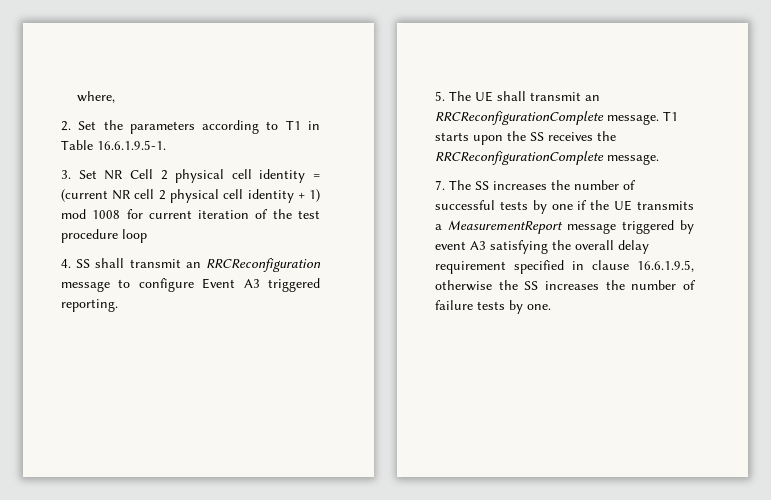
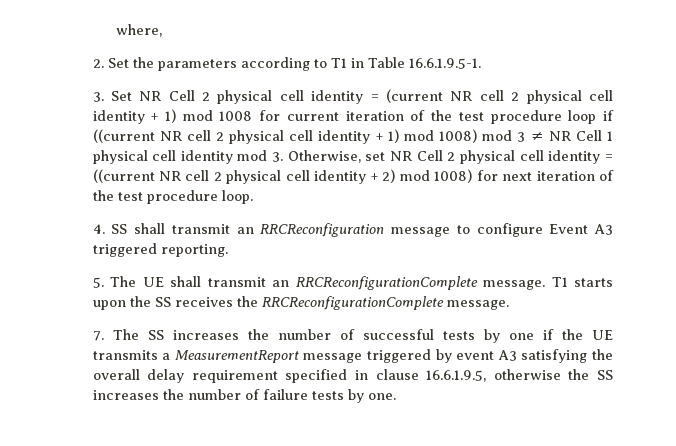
- 3. Set NR Cell 2 physical cell identity = (current NR cell 2 physical cell identity + 1) mod 1008 for current iteration of the test procedure loop
+ 3. Set NR Cell 2 physical cell identity = (current NR cell 2 physical cell identity + 1) mod 1008 for current iteration of the test procedure loop if ((current NR cell 2 physical cell identity + 1) mod 1008) mod 3 ≠ NR Cell 1 physical cell identity mod 3. Otherwise, set NR Cell 2 physical cell identity = ((current NR cell 2 physical cell identity + 2) mod 1008) for next iteration of the test procedure loop.

